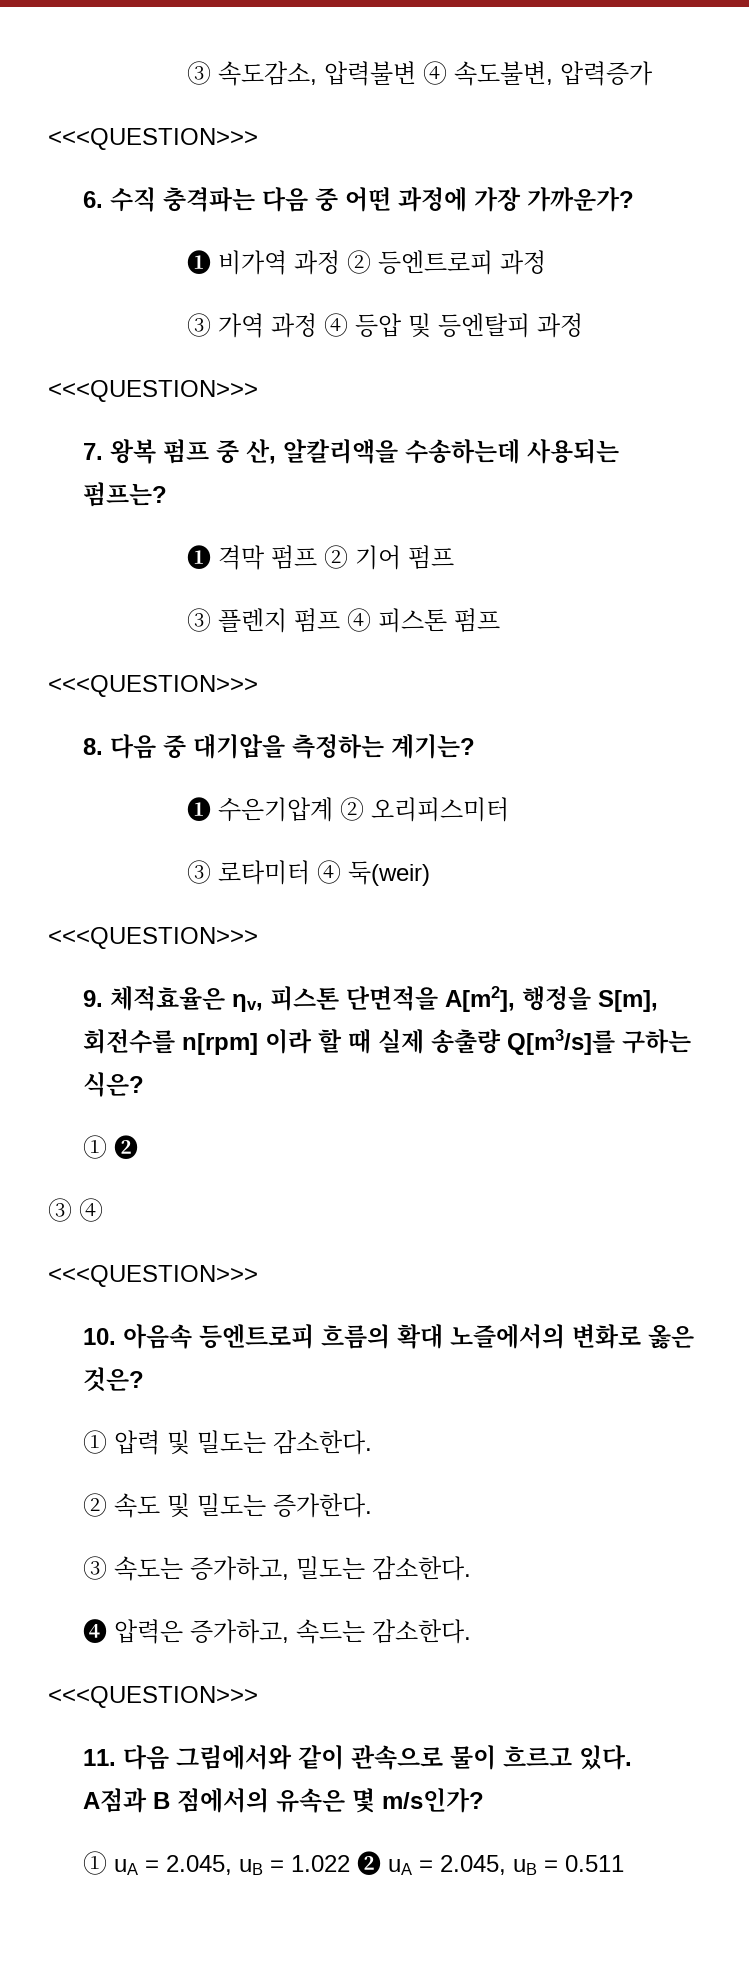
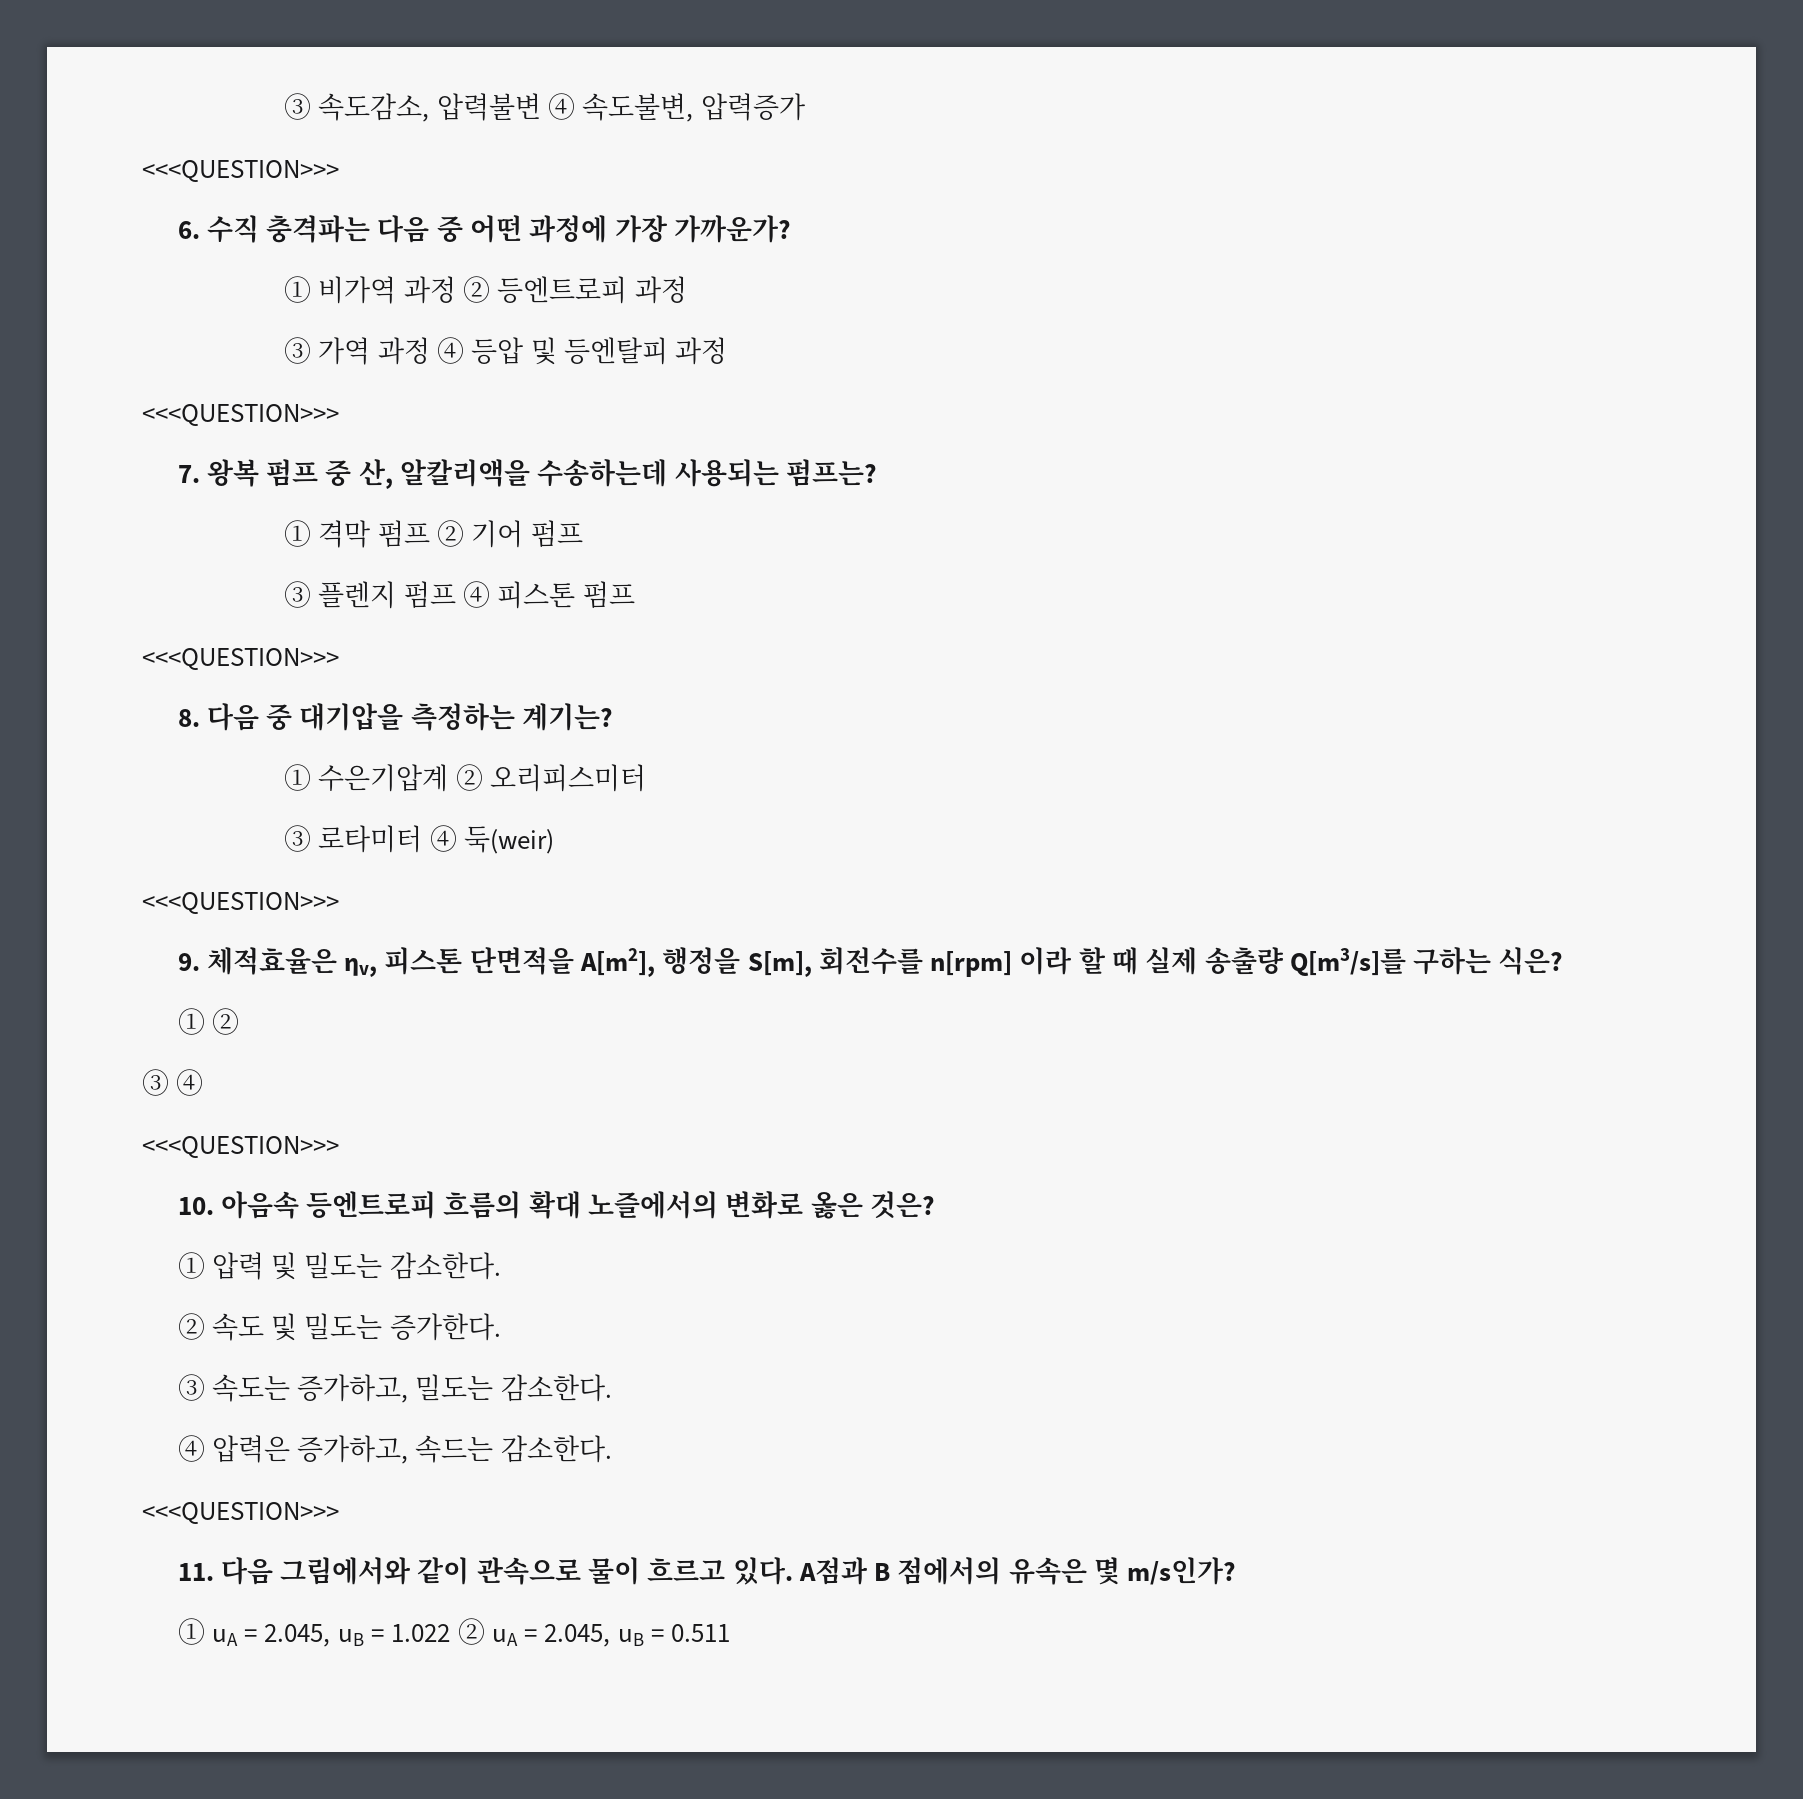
- ❶ 비가역 과정 ② 등엔트로피 과정
+ ① 비가역 과정 ② 등엔트로피 과정
- ❶ 격막 펌프 ② 기어 펌프
+ ① 격막 펌프 ② 기어 펌프
- ❶ 수은기압계 ② 오리피스미터
+ ① 수은기압계 ② 오리피스미터
- ① ❷
+ ① ②
- ❹ 압력은 증가하고, 속드는 감소한다.
+ ④ 압력은 증가하고, 속드는 감소한다.
- ① uA = 2.045, uB = 1.022 ❷ uA = 2.045, uB = 0.511
+ ① uA = 2.045, uB = 1.022 ② uA = 2.045, uB = 0.511

